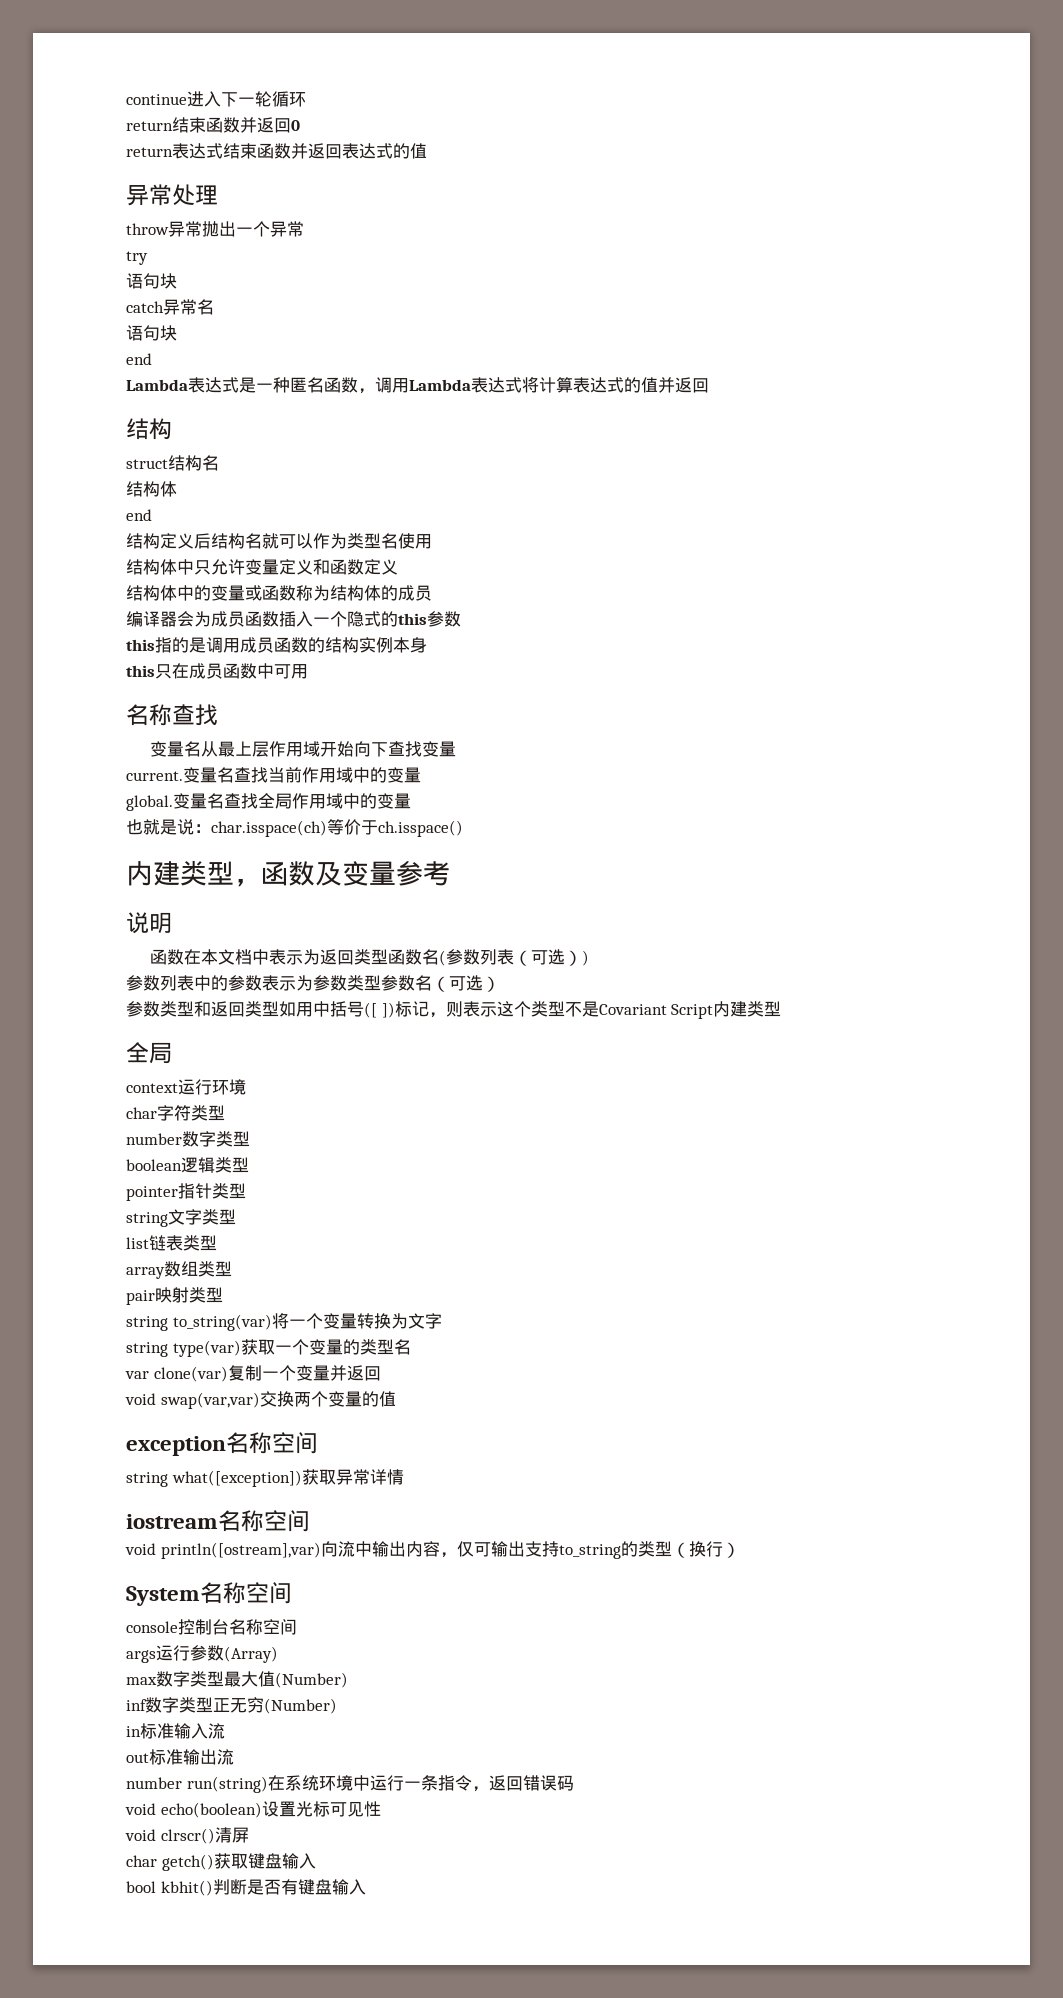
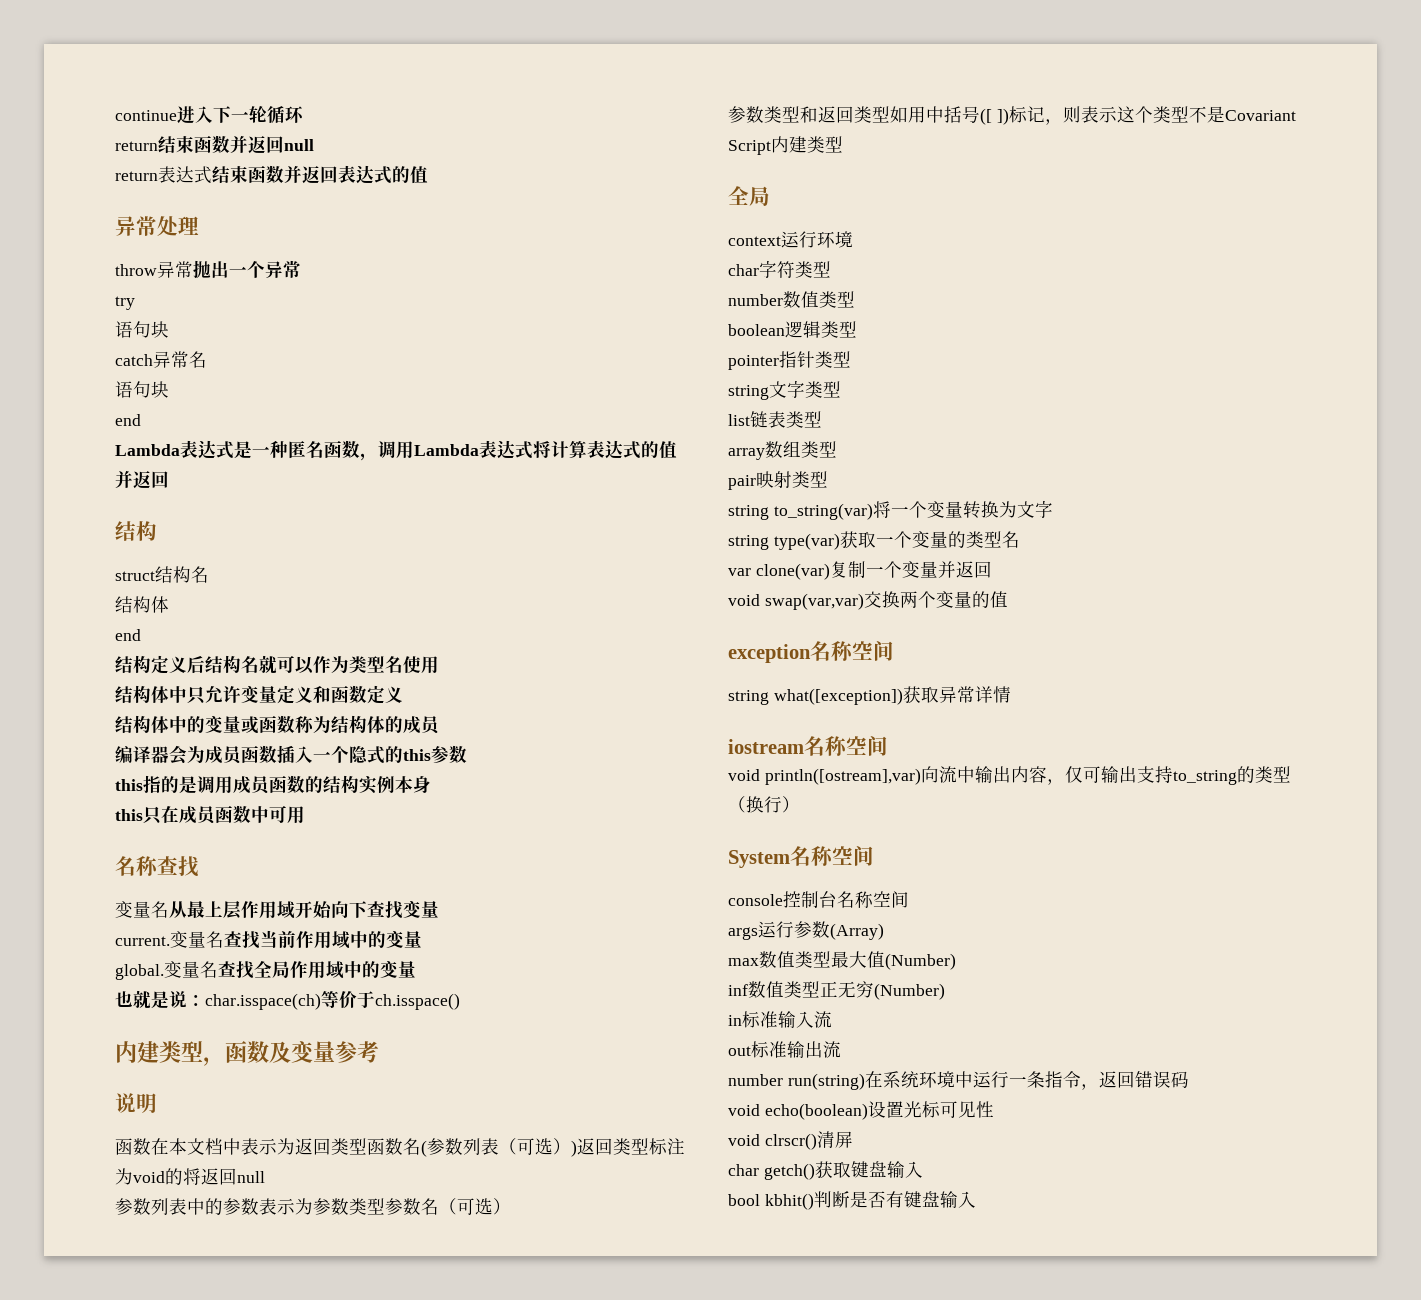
- return结束函数并返回0
+ return结束函数并返回null
- 函数在本文档中表示为返回类型函数名(参数列表（可选）)
+ 函数在本文档中表示为返回类型函数名(参数列表（可选）)返回类型标注为void的将返回null
- number数字类型
+ number数值类型
- max数字类型最大值(Number)
+ max数值类型最大值(Number)
- inf数字类型正无穷(Number)
+ inf数值类型正无穷(Number)

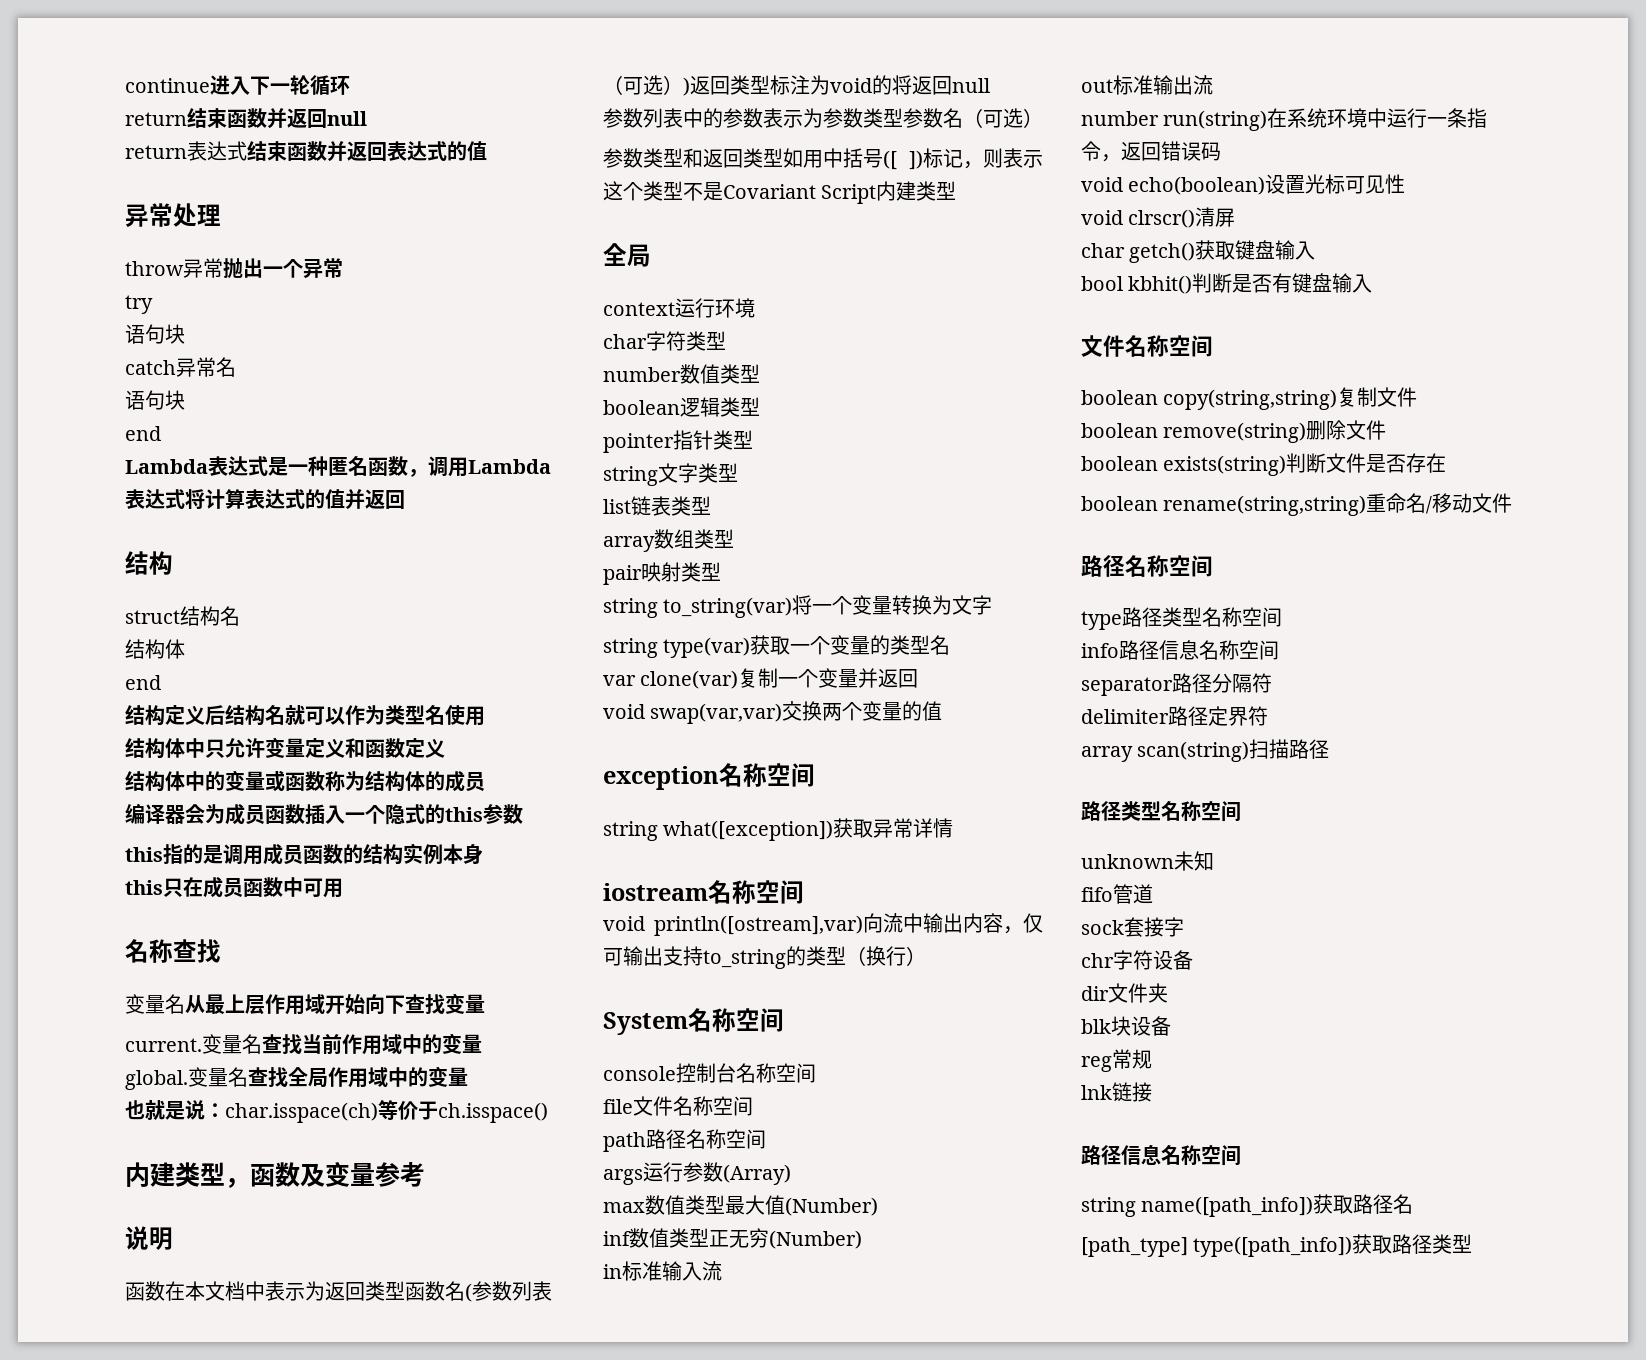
+ file文件名称空间
+ path路径名称空间
  bool kbhit()判断是否有键盘输入
+ 文件名称空间
+ boolean copy(string,string)复制文件
+ boolean remove(string)删除文件
+ boolean exists(string)判断文件是否存在
+ boolean rename(string,string)重命名/移动文件
+ 路径名称空间
+ type路径类型名称空间
+ info路径信息名称空间
+ separator路径分隔符
+ delimiter路径定界符
+ array scan(string)扫描路径
+ 路径类型名称空间
+ unknown未知
+ fifo管道
+ sock套接字
+ chr字符设备
+ dir文件夹
+ blk块设备
+ reg常规
+ lnk链接
+ 路径信息名称空间
+ string name([path_info])获取路径名
+ [path_type] type([path_info])获取路径类型

